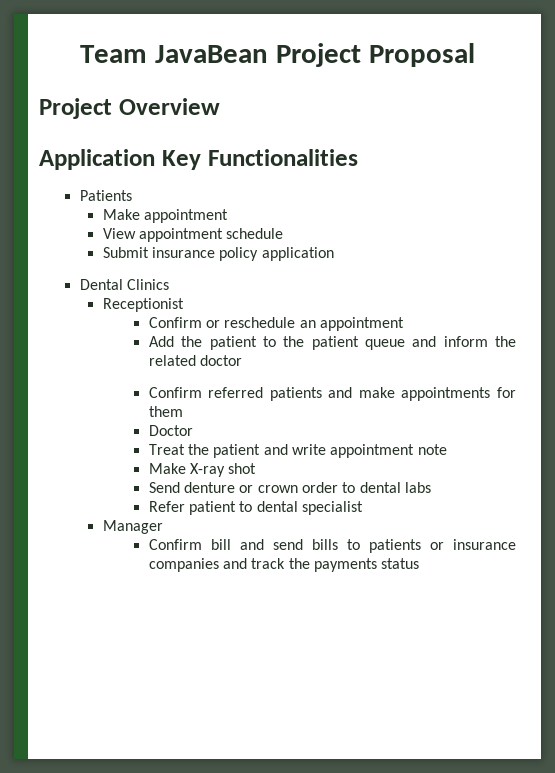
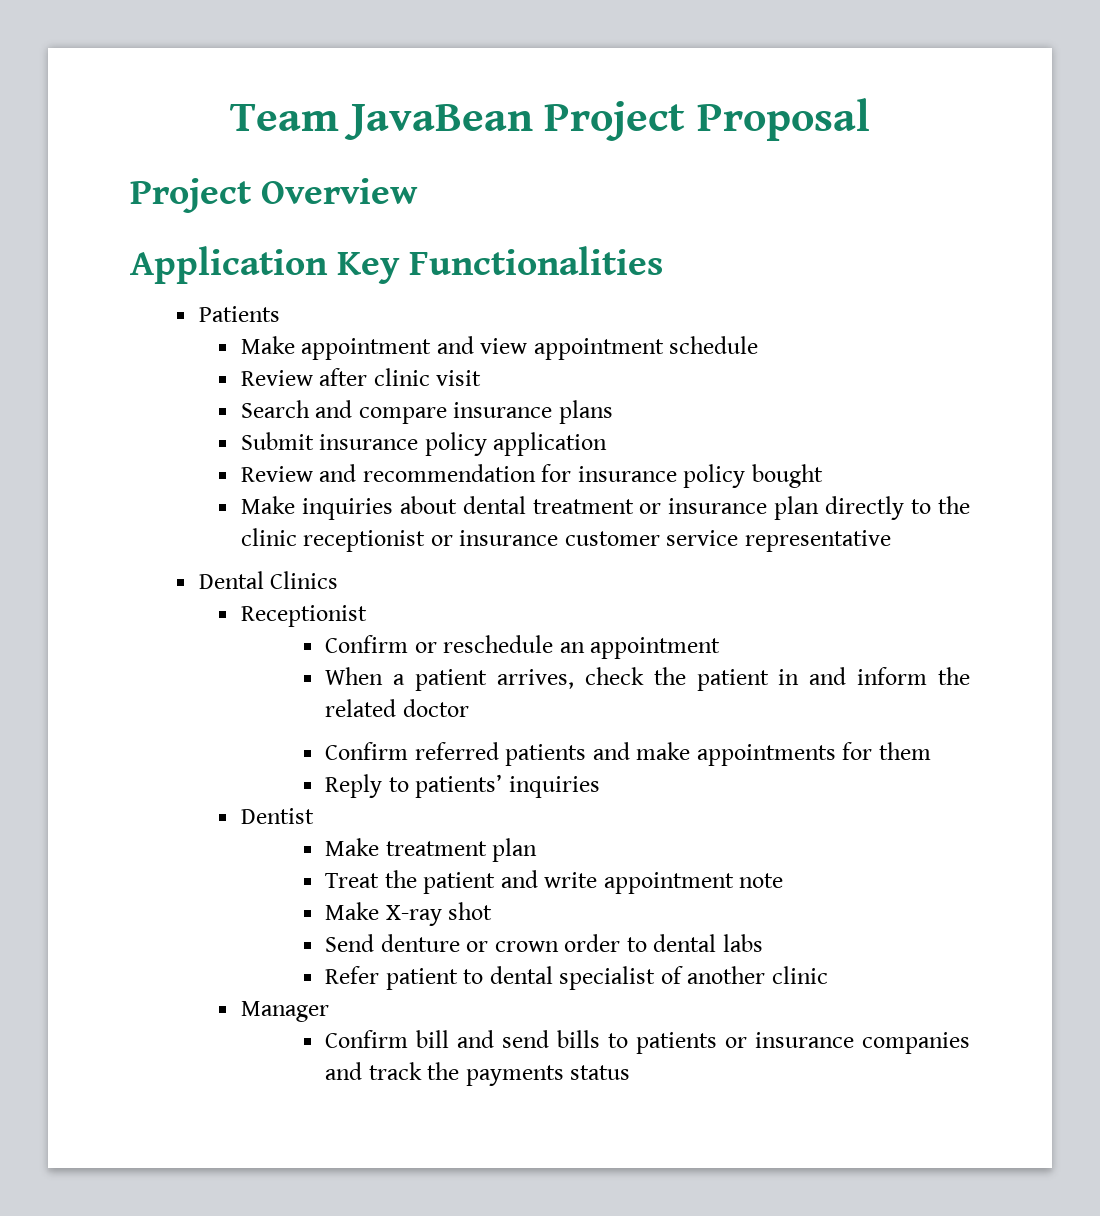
- Make appointment
- View appointment schedule
+ Make appointment and view appointment schedule
+ Review after clinic visit
+ Search and compare insurance plans
  Submit insurance policy application
+ Review and recommendation for insurance policy bought
+ Make inquiries about dental treatment or insurance plan directly to the clinic receptionist or insurance customer service representative
- Add the patient to the patient queue and inform the related doctor
+ When a patient arrives, check the patient in and inform the related doctor
- Doctor
+ Reply to patients’ inquiries
+ Dentist
+ Make treatment plan
- Refer patient to dental specialist
+ Refer patient to dental specialist of another clinic

